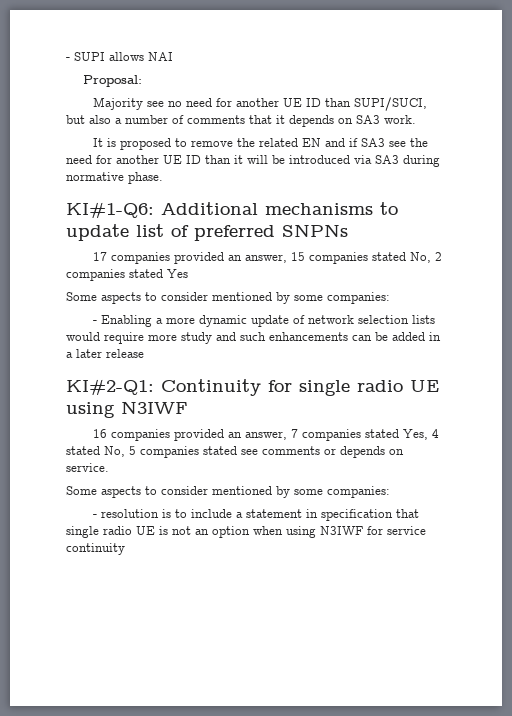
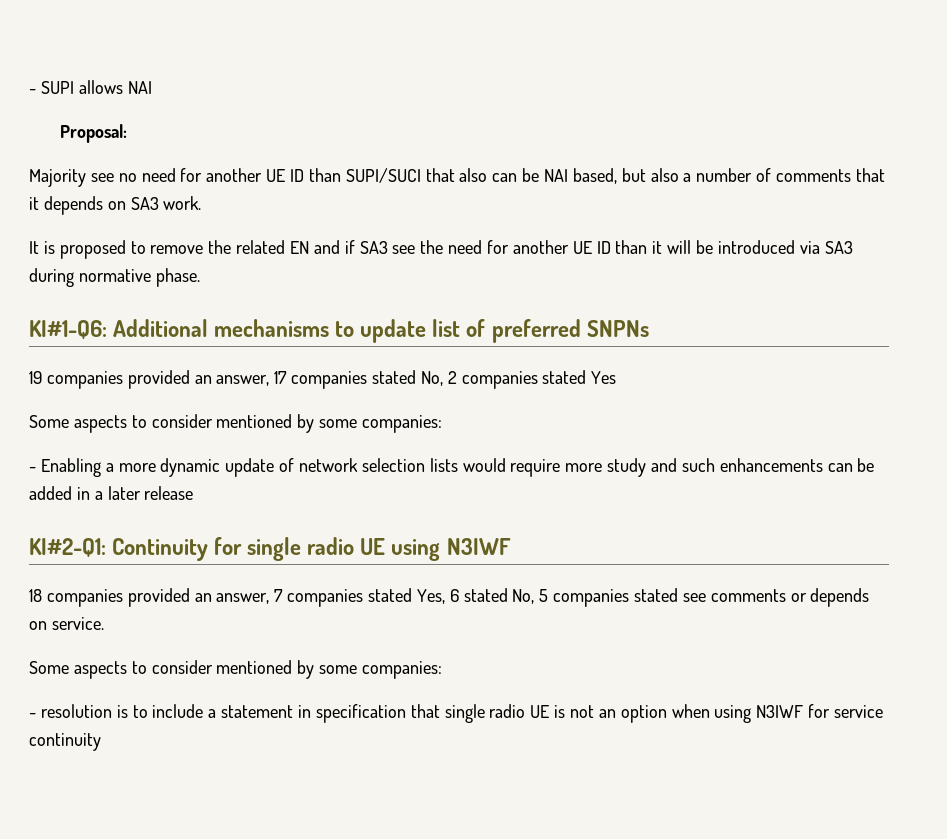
- Majority see no need for another UE ID than SUPI/SUCI, but also a number of comments that it depends on SA3 work.
+ Majority see no need for another UE ID than SUPI/SUCI that also can be NAI based, but also a number of comments that it depends on SA3 work.
- 17 companies provided an answer, 15 companies stated No, 2 companies stated Yes
+ 19 companies provided an answer, 17 companies stated No, 2 companies stated Yes
- 16 companies provided an answer, 7 companies stated Yes, 4 stated No, 5 companies stated see comments or depends on service.
+ 18 companies provided an answer, 7 companies stated Yes, 6 stated No, 5 companies stated see comments or depends on service.

